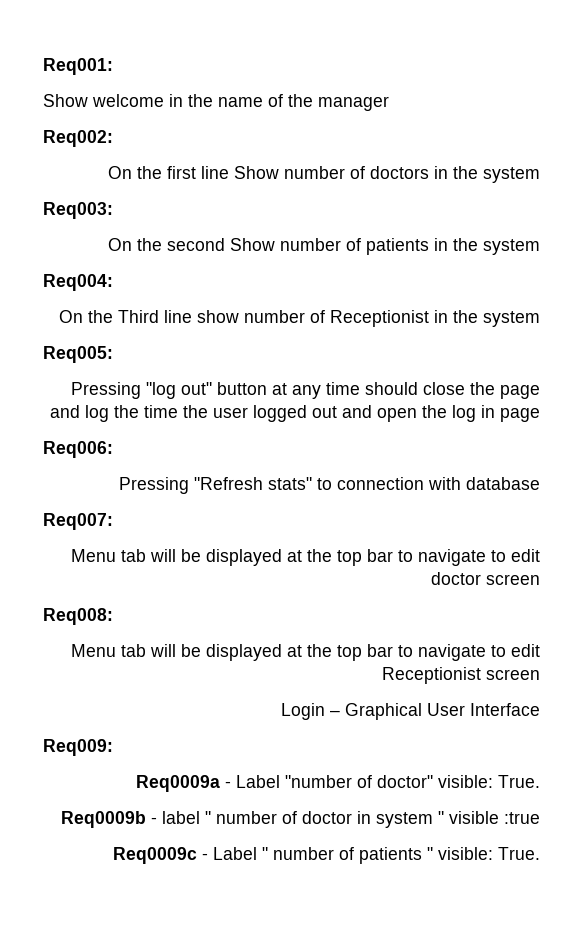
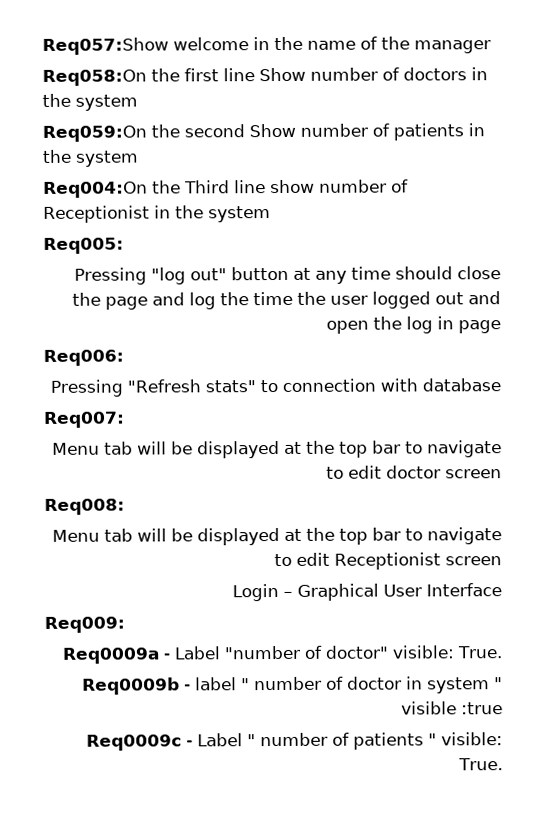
- Req001:
- Show welcome in the name of the manager
+ Req057:Show welcome in the name of the manager
- Req002:
- On the first line Show number of doctors in the system
+ Req058:On the first line Show number of doctors in the system
- Req003:
- On the second Show number of patients in the system
+ Req059:On the second Show number of patients in the system
- Req004:
- On the Third line show number of Receptionist in the system
+ Req004:On the Third line show number of Receptionist in the system

